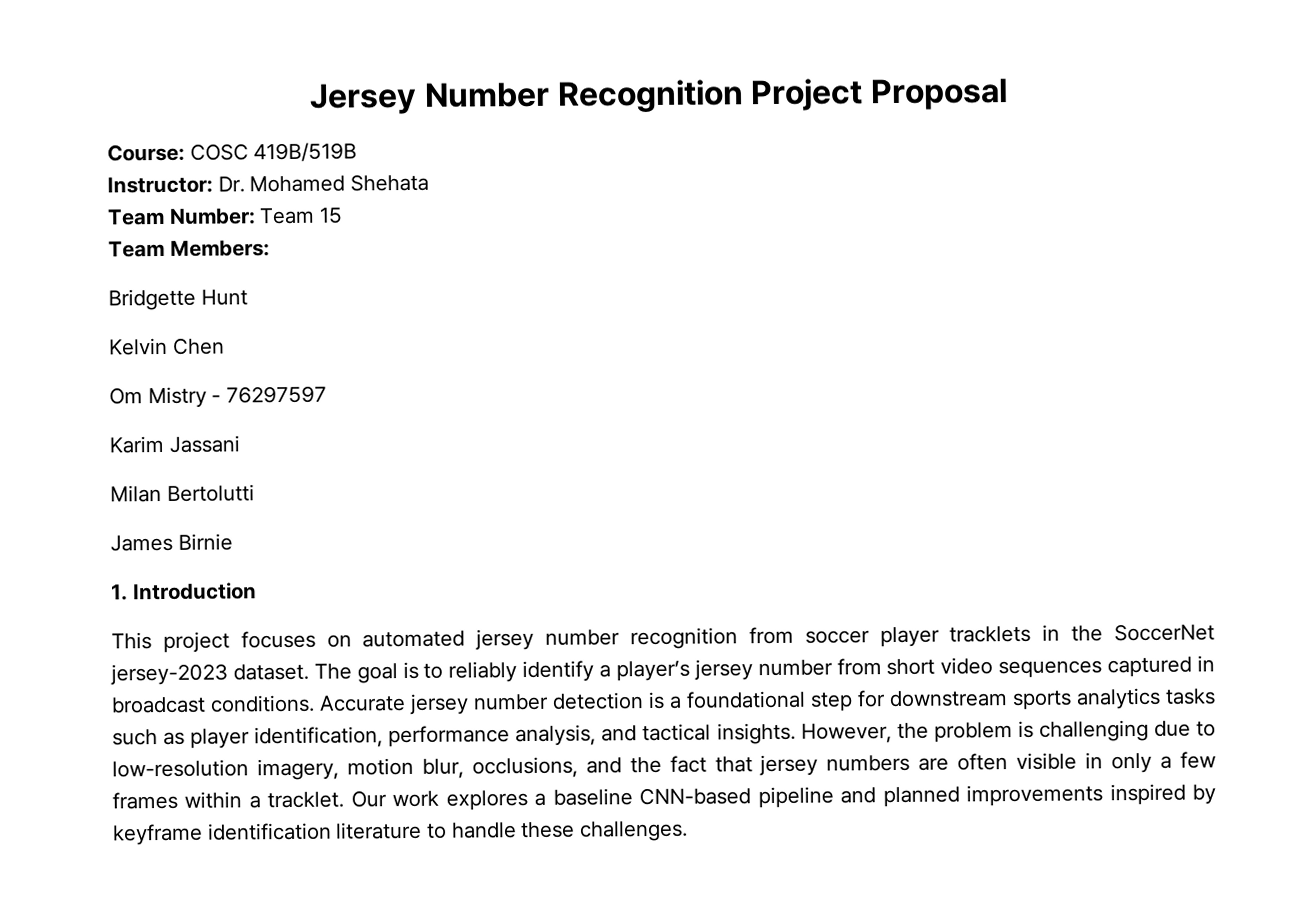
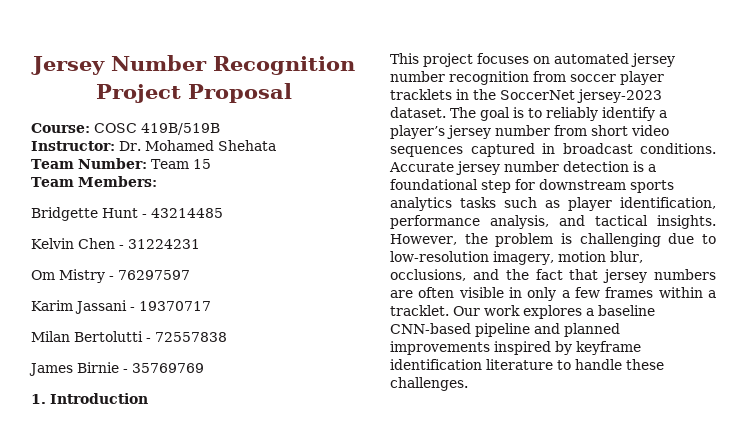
- Bridgette Hunt
+ Bridgette Hunt - 43214485
- Kelvin Chen
+ Kelvin Chen - 31224231
- Karim Jassani
+ Karim Jassani - 19370717
- Milan Bertolutti
+ Milan Bertolutti - 72557838
- James Birnie
+ James Birnie - 35769769

